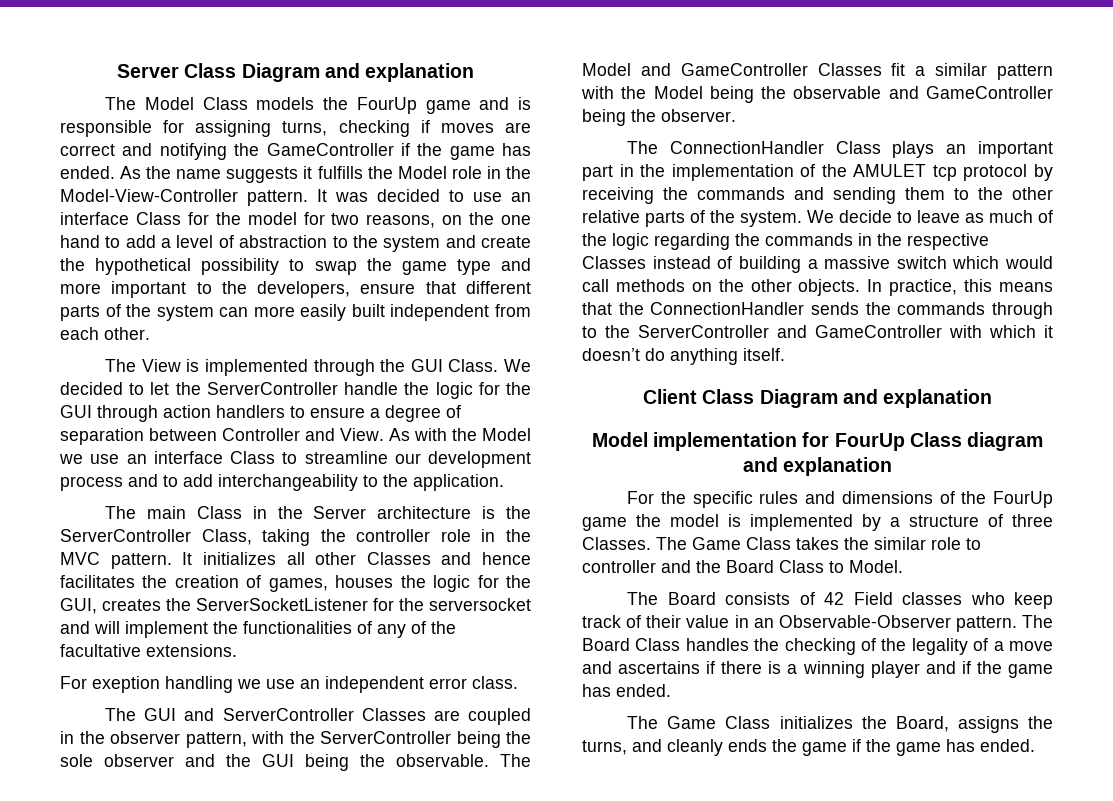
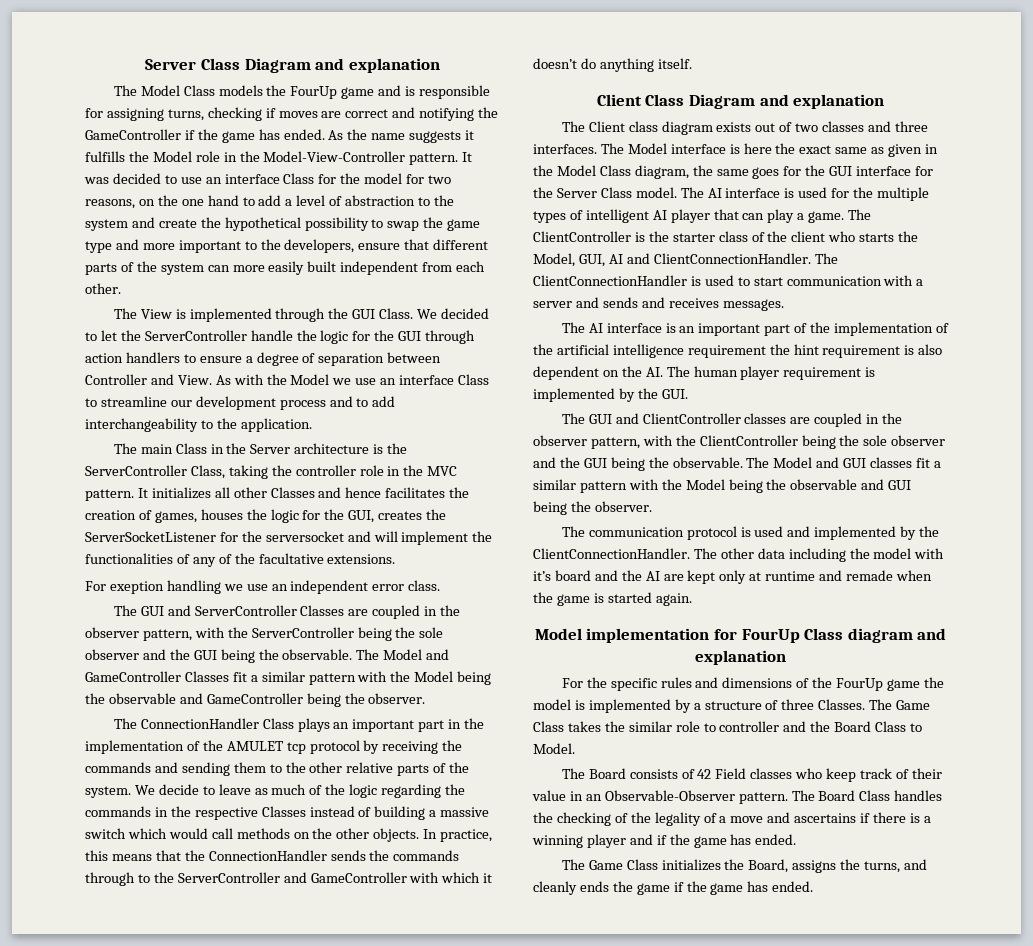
+ The Client class diagram exists out of two classes and three interfaces. The Model interface is here the exact same as given in the Model Class diagram, the same goes for the GUI interface for the Server Class model. The AI interface is used for the multiple types of intelligent AI player that can play a game. The ClientController is the starter class of the client who starts the Model, GUI, AI and ClientConnectionHandler. The ClientConnectionHandler is used to start communication with a server and sends and receives messages.
+ The AI interface is an important part of the implementation of the artificial intelligence requirement the hint requirement is also dependent on the AI. The human player requirement is implemented by the GUI.
+ The GUI and ClientController classes are coupled in the observer pattern, with the ClientController being the sole observer and the GUI being the observable. The Model and GUI classes fit a similar pattern with the Model being the observable and GUI being the observer.
+ The communication protocol is used and implemented by the ClientConnectionHandler. The other data including the model with it’s board and the AI are kept only at runtime and remade when the game is started again.

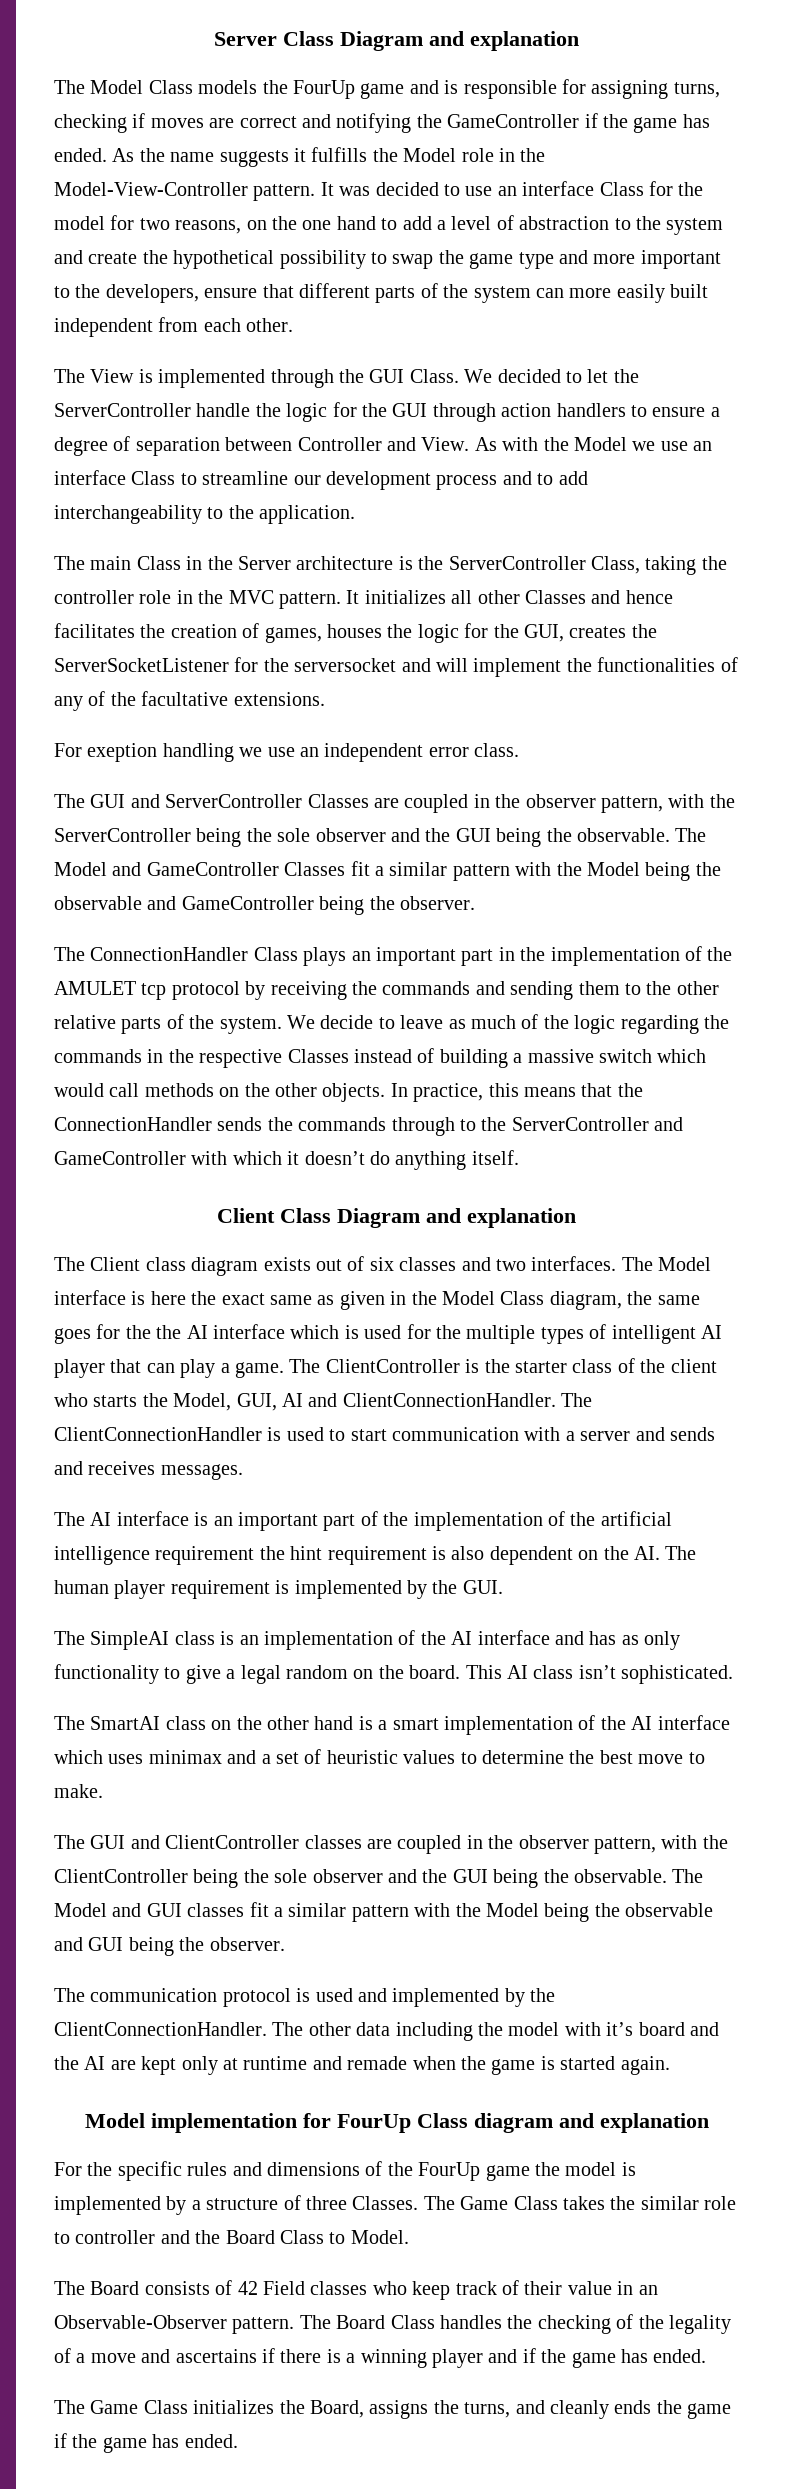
- The Client class diagram exists out of two classes and three interfaces.
+ The Client class diagram exists out of six classes and two interfaces.
- The Model interface is here the exact same as given in the Model Class diagram, the same goes for the GUI interface for the Server Class model. The AI interface is used for the multiple types of intelligent AI player that can play a game.
+ The Model interface is here the exact same as given in the Model Class diagram, the same goes for the the AI interface which is used for the multiple types of intelligent AI player that can play a game.
+ The SimpleAI class is an implementation of the AI interface and has as only functionality to give a legal random on the board. This AI class isn’t sophisticated.
+ The SmartAI class on the other hand is a smart implementation of the AI interface which uses minimax and a set of heuristic values to determine the best move to make.

